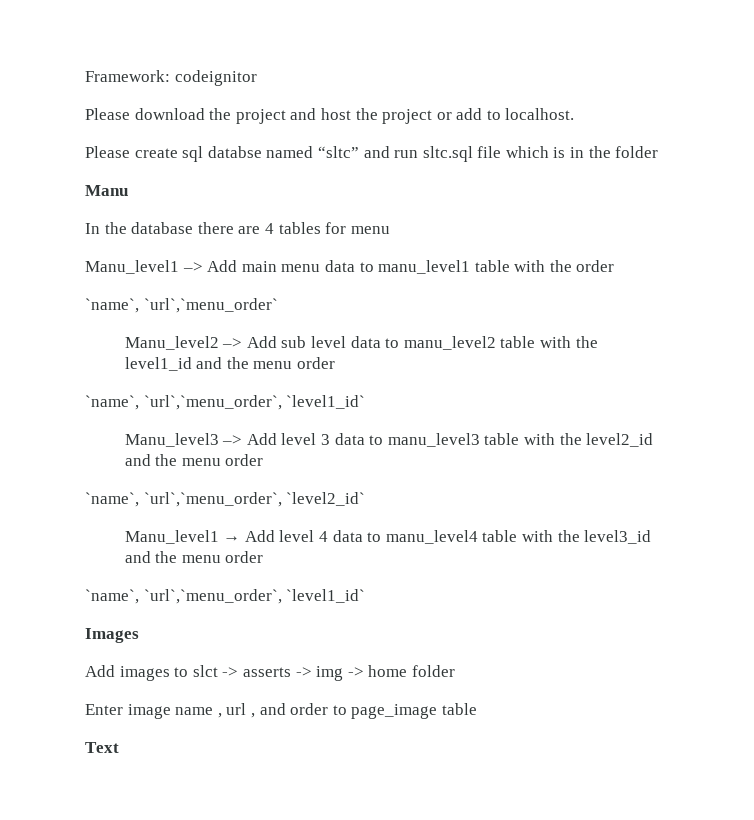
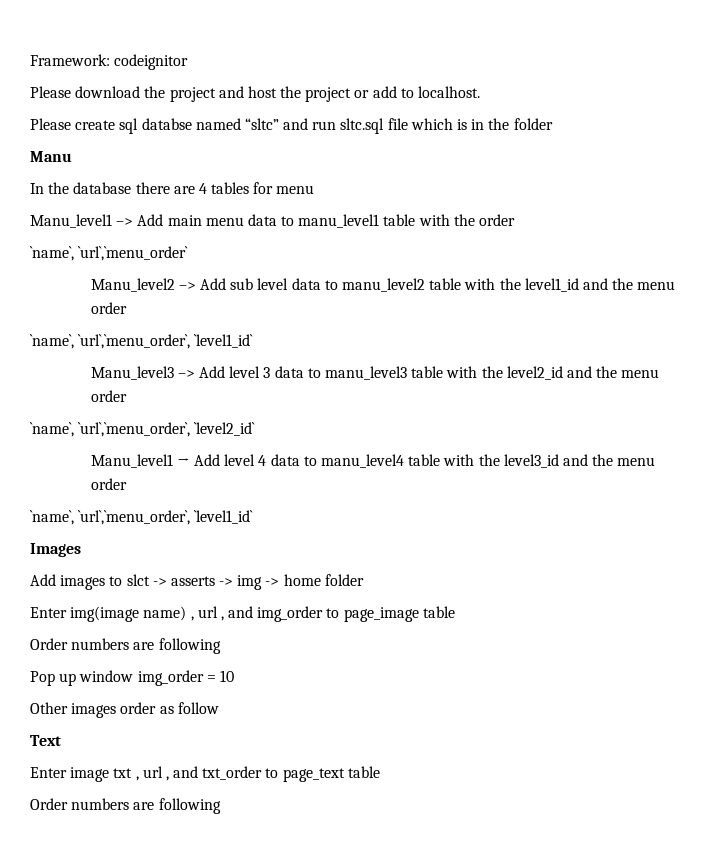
- Enter image name , url , and order to page_image table
+ Enter img(image name) , url , and img_order to page_image table
+ Order numbers are following
+ Pop up window img_order = 10
+ Other images order as follow
  Text
+ Enter image txt , url , and txt_order to page_text table
+ Order numbers are following

